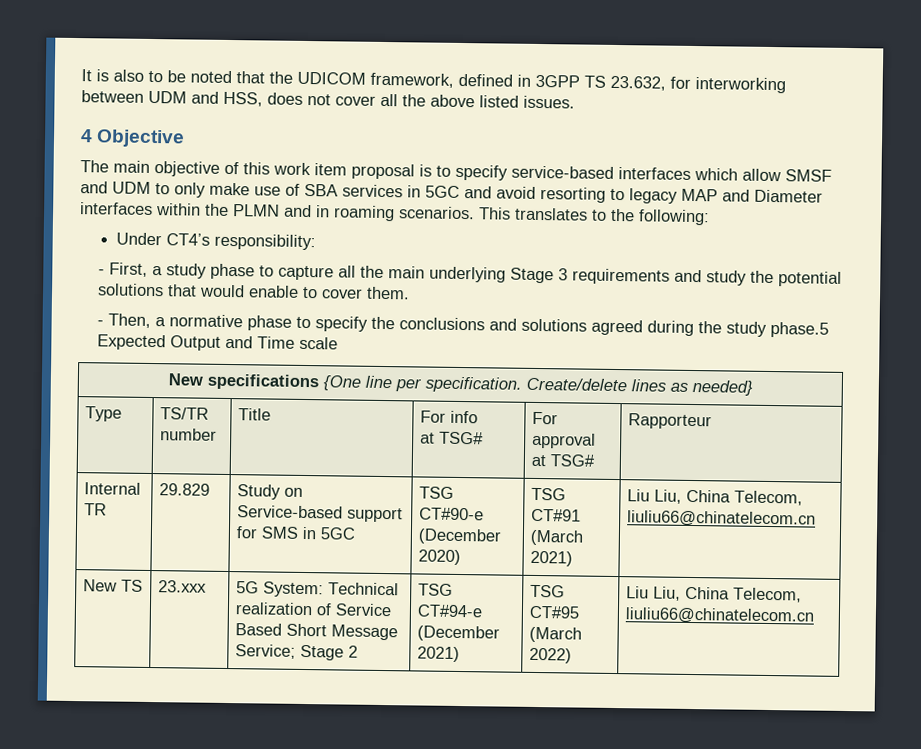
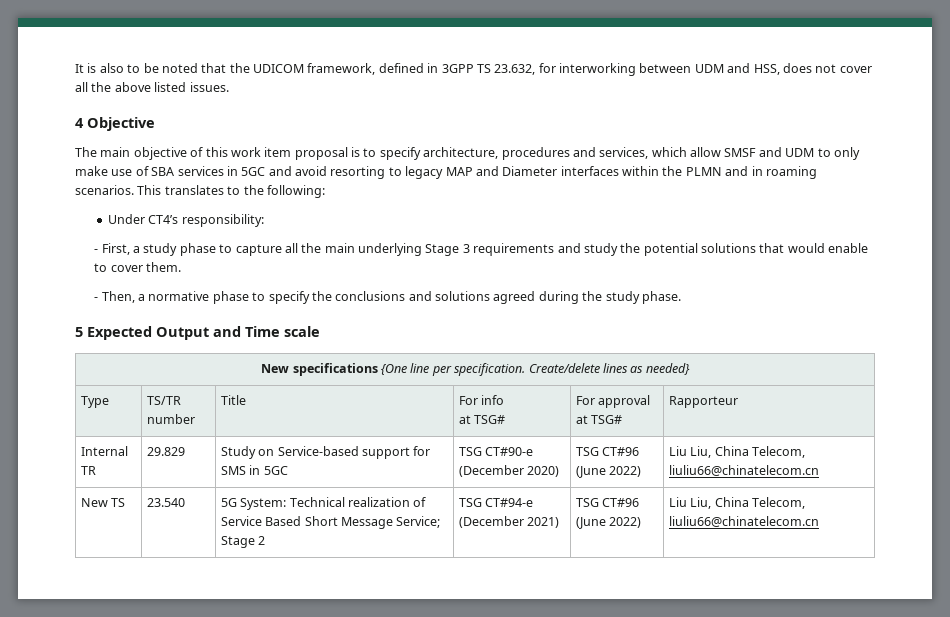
- The main objective of this work item proposal is to specify service-based interfaces which allow SMSF and UDM to only make use of SBA services in 5GC and avoid resorting to legacy MAP and Diameter interfaces within the PLMN and in roaming scenarios.
+ The main objective of this work item proposal is to specify architecture, procedures and services, which allow SMSF and UDM to only make use of SBA services in 5GC and avoid resorting to legacy MAP and Diameter interfaces within the PLMN and in roaming scenarios.
- - Then, a normative phase to specify the conclusions and solutions agreed during the study phase.5 Expected Output and Time scale
+ - Then, a normative phase to specify the conclusions and solutions agreed during the study phase.
+ 5 Expected Output and Time scale
- Internal TR | 29.829 | Study on Service-based support for SMS in 5GC | TSG CT#90-e (December 2020) | TSG CT#91 (March 2021) | Liu Liu, China Telecom, liuliu66@chinatelecom.cn
+ Internal TR | 29.829 | Study on Service-based support for SMS in 5GC | TSG CT#90-e (December 2020) | TSG CT#96 (June 2022) | Liu Liu, China Telecom, liuliu66@chinatelecom.cn
- New TS | 23.xxx | 5G System: Technical realization of Service Based Short Message Service; Stage 2 | TSG CT#94-e (December 2021) | TSG CT#95 (March 2022) | Liu Liu, China Telecom, liuliu66@chinatelecom.cn
+ New TS | 23.540 | 5G System: Technical realization of Service Based Short Message Service; Stage 2 | TSG CT#94-e (December 2021) | TSG CT#96 (June 2022) | Liu Liu, China Telecom, liuliu66@chinatelecom.cn

